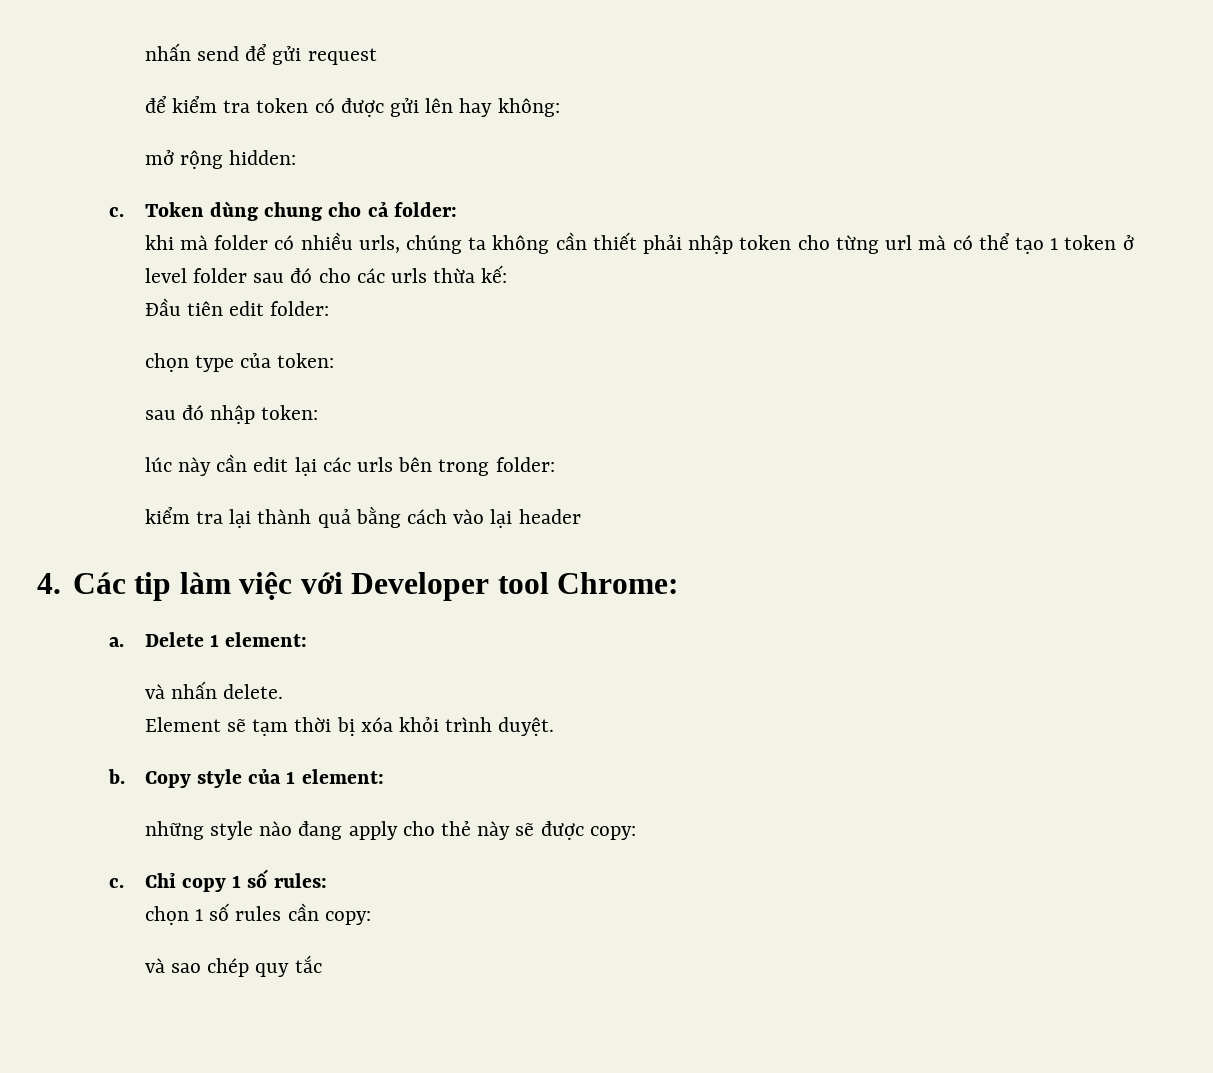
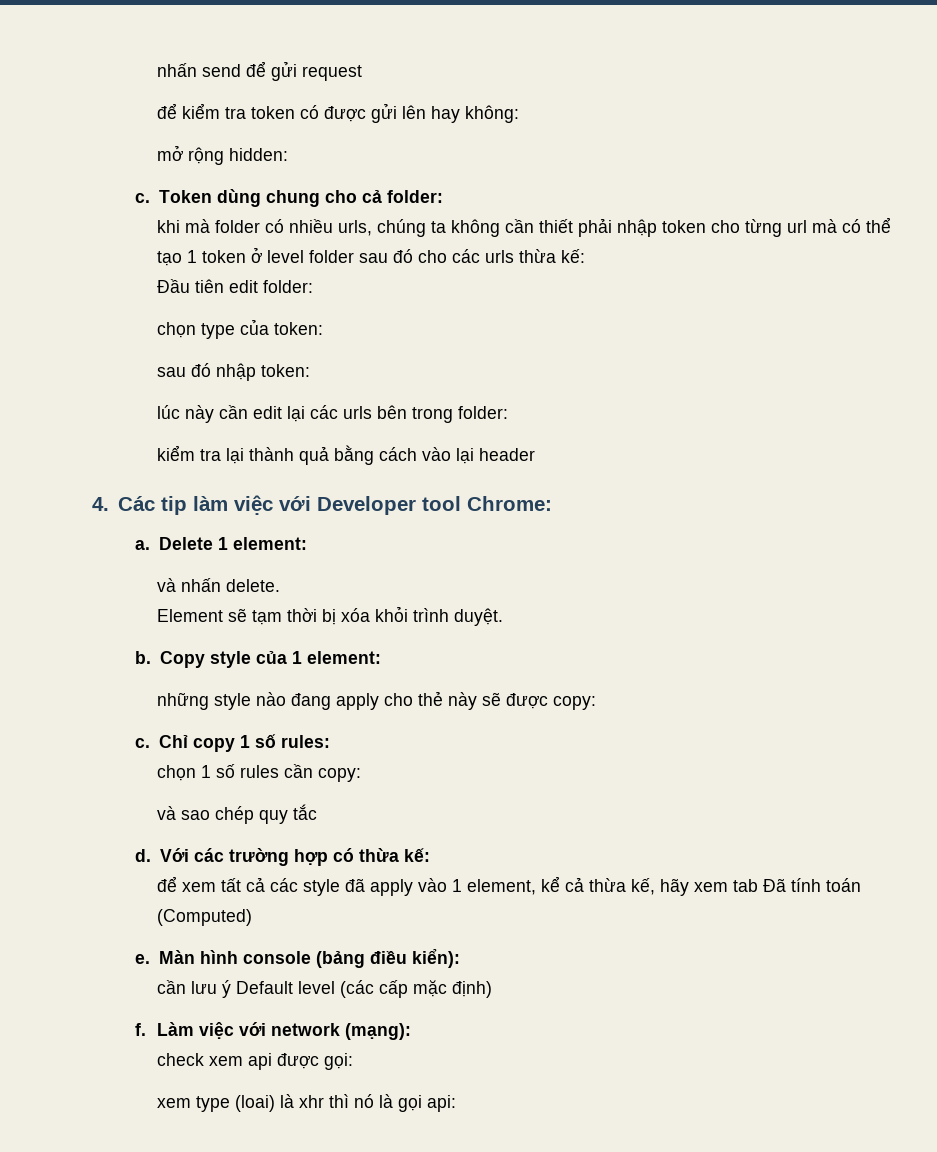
+ d. Với các trường hợp có thừa kế:
+ để xem tất cả các style đã apply vào 1 element, kể cả thừa kế, hãy xem tab Đã tính toán (Computed)
+ e. Màn hình console (bảng điều kiển):
+ cần lưu ý Default level (các cấp mặc định)
+ f. Làm việc với network (mạng):
+ check xem api được gọi:
+ xem type (loai) là xhr thì nó là gọi api:

